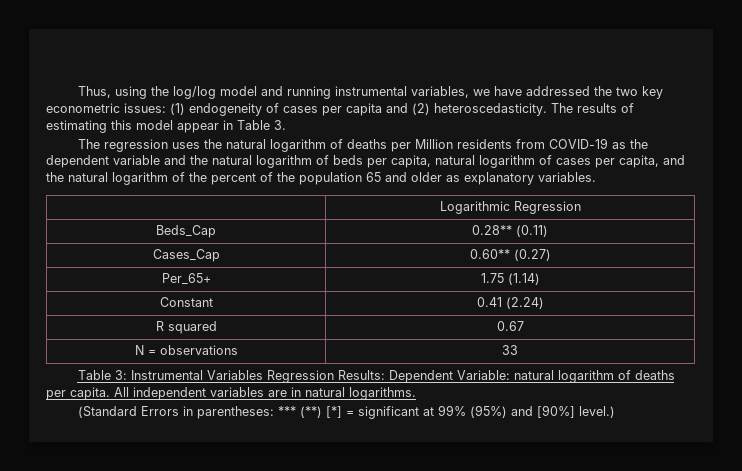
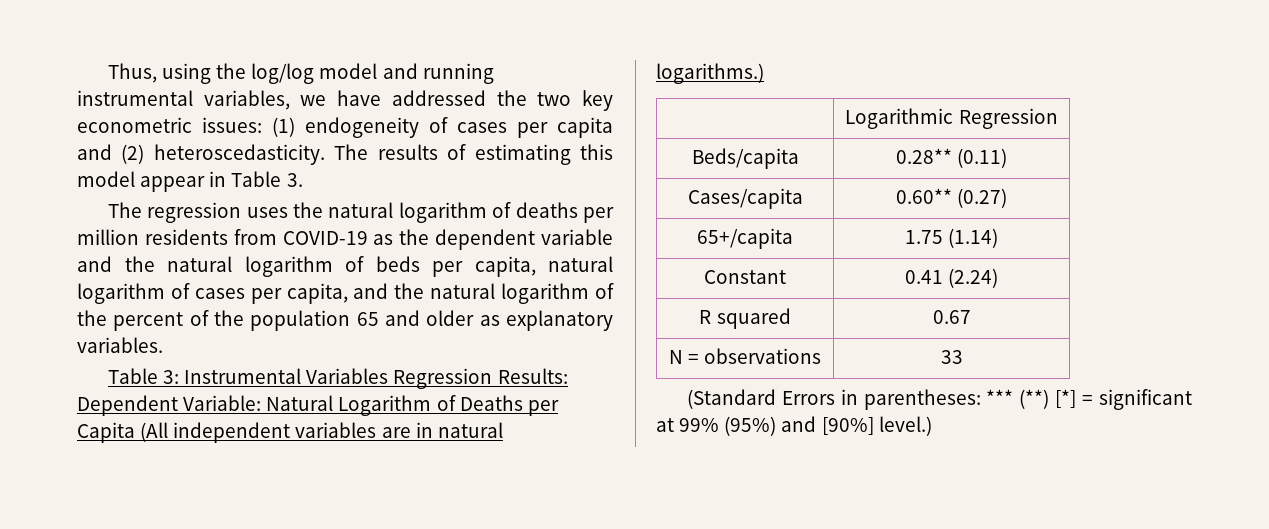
- The regression uses the natural logarithm of deaths per Million residents from COVID-19 as the dependent variable and the natural logarithm of beds per capita, natural logarithm of cases per capita, and the natural logarithm of the percent of the population 65 and older as explanatory variables.
+ The regression uses the natural logarithm of deaths per million residents from COVID-19 as the dependent variable and the natural logarithm of beds per capita, natural logarithm of cases per capita, and the natural logarithm of the percent of the population 65 and older as explanatory variables.
+ Table 3: Instrumental Variables Regression Results: Dependent Variable: Natural Logarithm of Deaths per Capita (All independent variables are in natural logarithms.)
- Beds_Cap | 0.28** (0.11)
+ Beds/capita | 0.28** (0.11)
- Cases_Cap | 0.60** (0.27)
+ Cases/capita | 0.60** (0.27)
- Per_65+ | 1.75 (1.14)
+ 65+/capita | 1.75 (1.14)
- Table 3: Instrumental Variables Regression Results: Dependent Variable: natural logarithm of deaths per capita. All independent variables are in natural logarithms.

